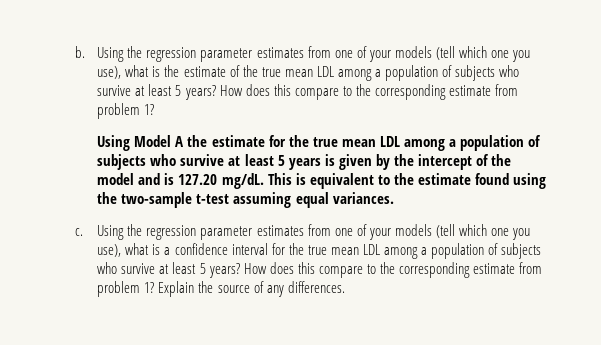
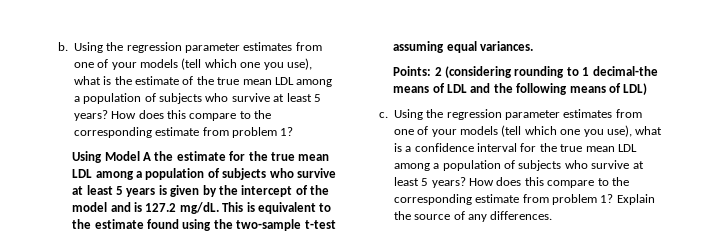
- Using Model A the estimate for the true mean LDL among a population of subjects who survive at least 5 years is given by the intercept of the model and is 127.20 mg/dL.
+ Using Model A the estimate for the true mean LDL among a population of subjects who survive at least 5 years is given by the intercept of the model and is 127.2 mg/dL.
+ Points: 2 (considering rounding to 1 decimal-the means of LDL and the following means of LDL)

